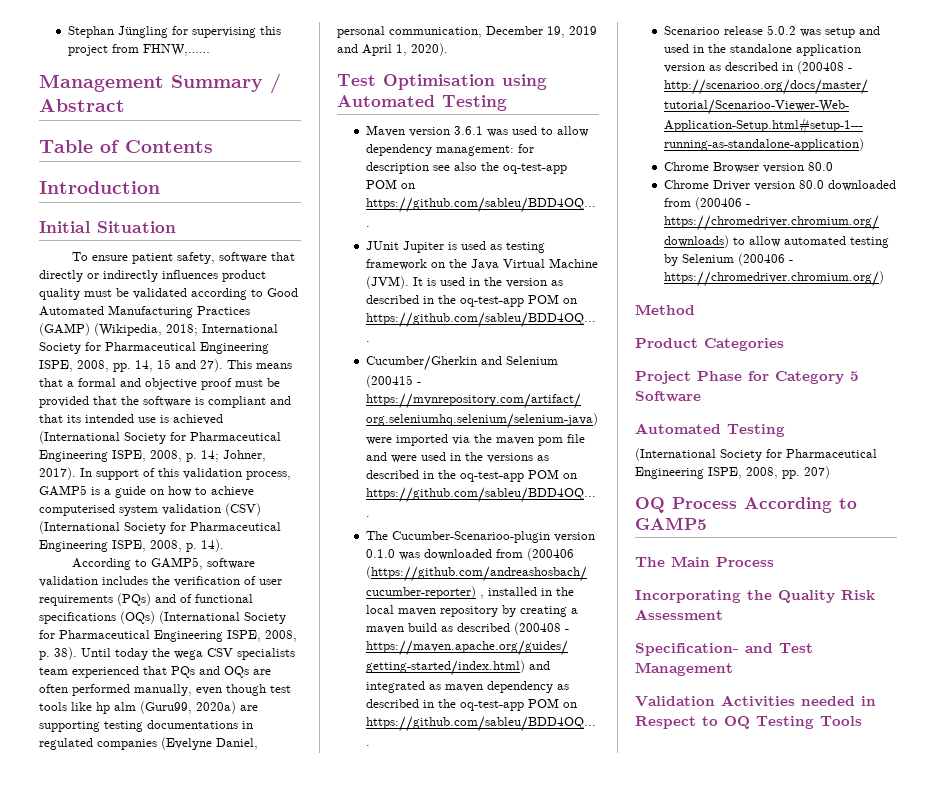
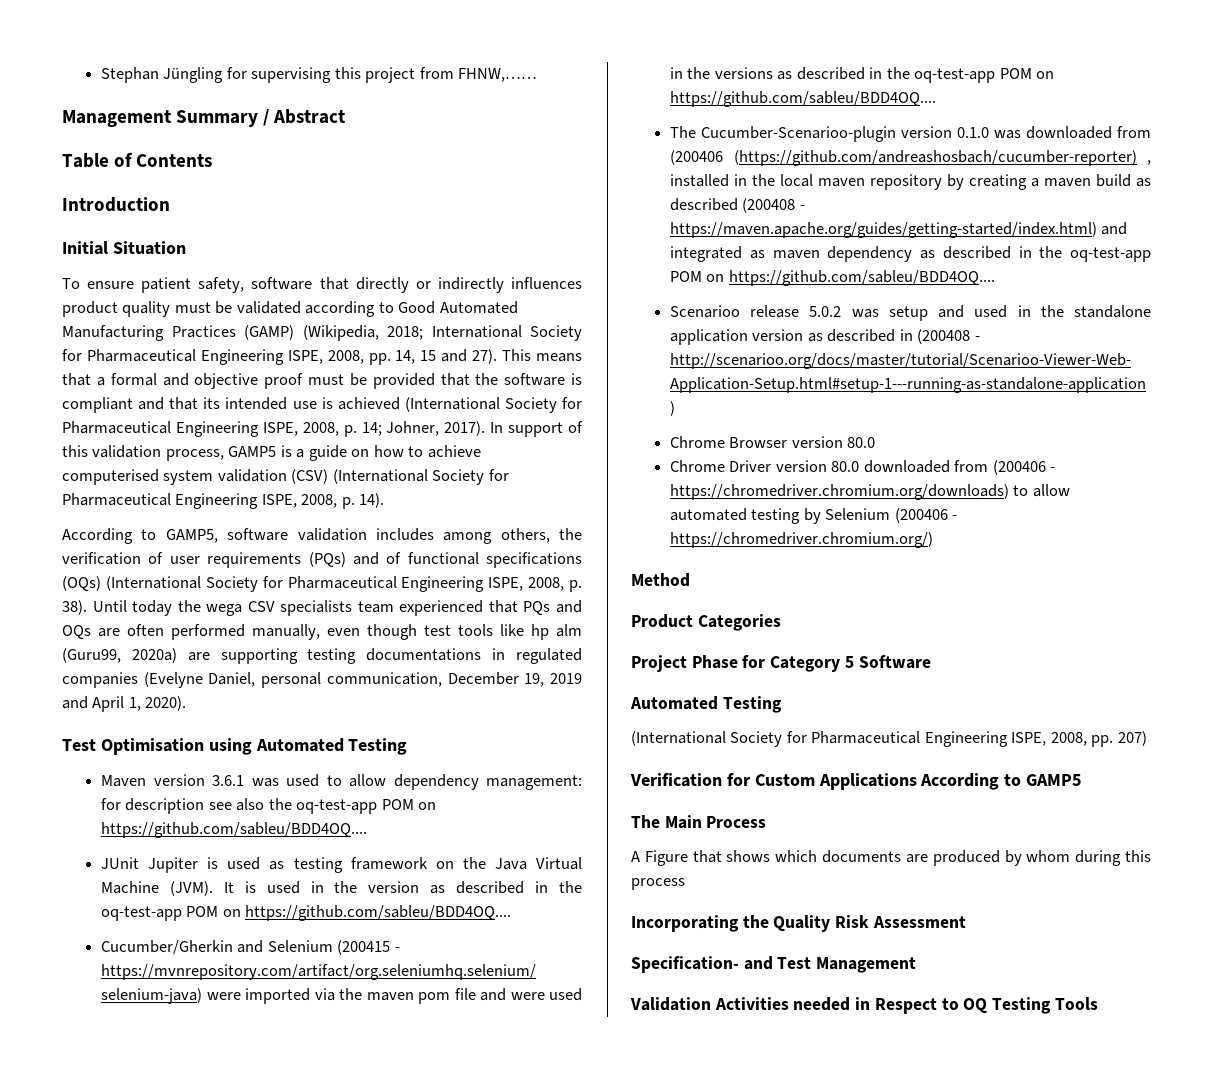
- According to GAMP5, software validation includes the verification of user requirements (PQs) and of functional specifications (OQs) (International Society for Pharmaceutical Engineering ISPE, 2008, p. 38).
+ According to GAMP5, software validation includes among others, the verification of user requirements (PQs) and of functional specifications (OQs) (International Society for Pharmaceutical Engineering ISPE, 2008, p. 38).
- OQ Process According to GAMP5
+ Verification for Custom Applications According to GAMP5
+ A Figure that shows which documents are produced by whom during this process

